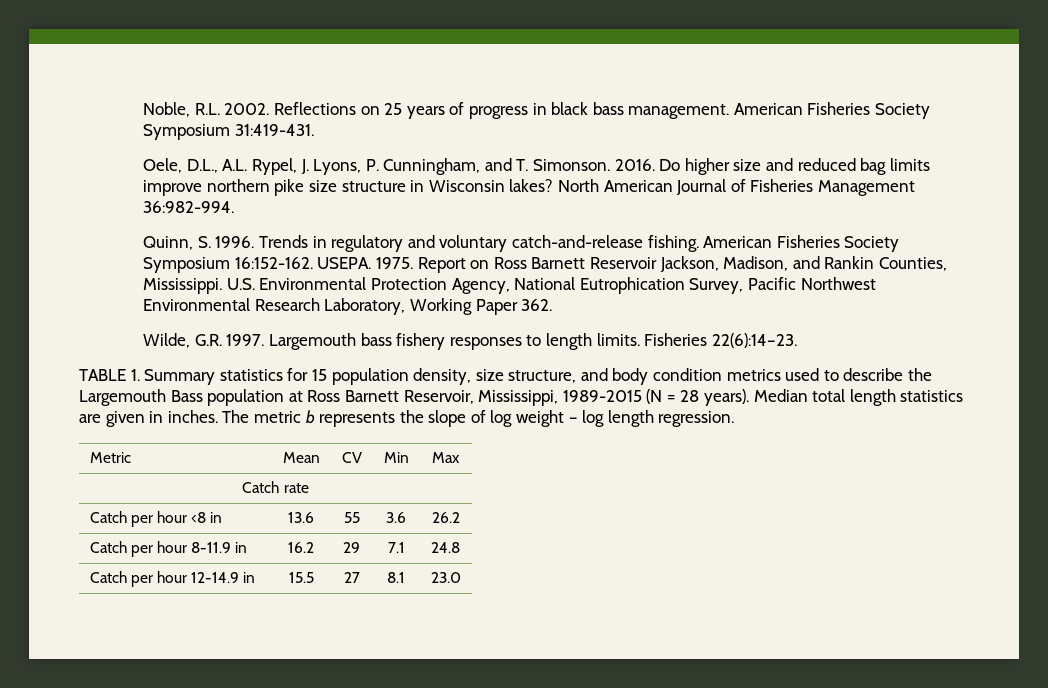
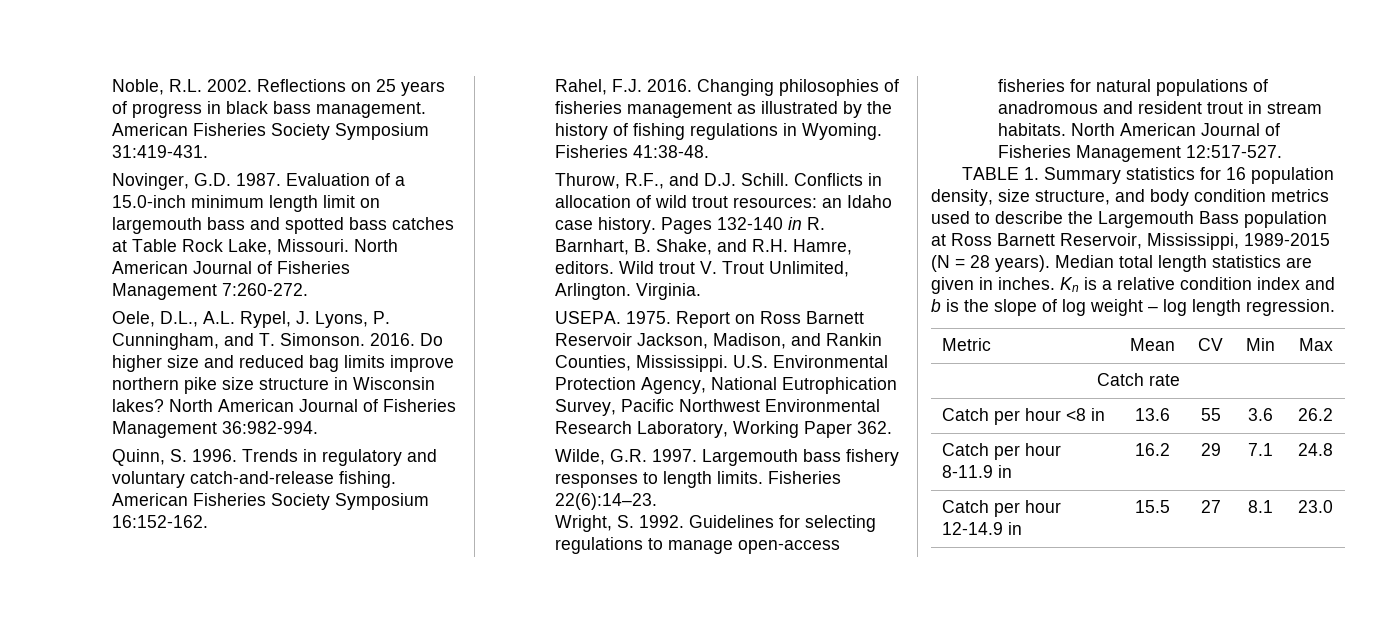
+ Novinger, G.D. 1987. Evaluation of a 15.0-inch minimum length limit on largemouth bass and spotted bass catches at Table Rock Lake, Missouri. North American Journal of Fisheries Management 7:260-272.
- American Fisheries Society Symposium 16:152-162. USEPA.
+ American Fisheries Society Symposium 16:152-162.
+ Rahel, F.J. 2016. Changing philosophies of fisheries management as illustrated by the history of fishing regulations in Wyoming. Fisheries 41:38-48.
+ Thurow, R.F., and D.J. Schill. Conflicts in allocation of wild trout resources: an Idaho case history. Pages 132-140 in R. Barnhart, B. Shake, and R.H. Hamre, editors. Wild trout V. Trout Unlimited, Arlington. Virginia.
+ USEPA.
+ Wright, S. 1992. Guidelines for selecting regulations to manage open-access fisheries for natural populations of anadromous and resident trout in stream habitats. North American Journal of Fisheries Management 12:517-527.
- TABLE 1. Summary statistics for 15 population density, size structure, and body condition metrics used to describe the Largemouth Bass population at Ross Barnett Reservoir, Mississippi, 1989-2015 (N = 28 years).
+ TABLE 1. Summary statistics for 16 population density, size structure, and body condition metrics used to describe the Largemouth Bass population at Ross Barnett Reservoir, Mississippi, 1989-2015 (N = 28 years).
- The metric b represents the slope of log weight – log length regression.
+ Kn is a relative condition index and b is the slope of log weight – log length regression.

